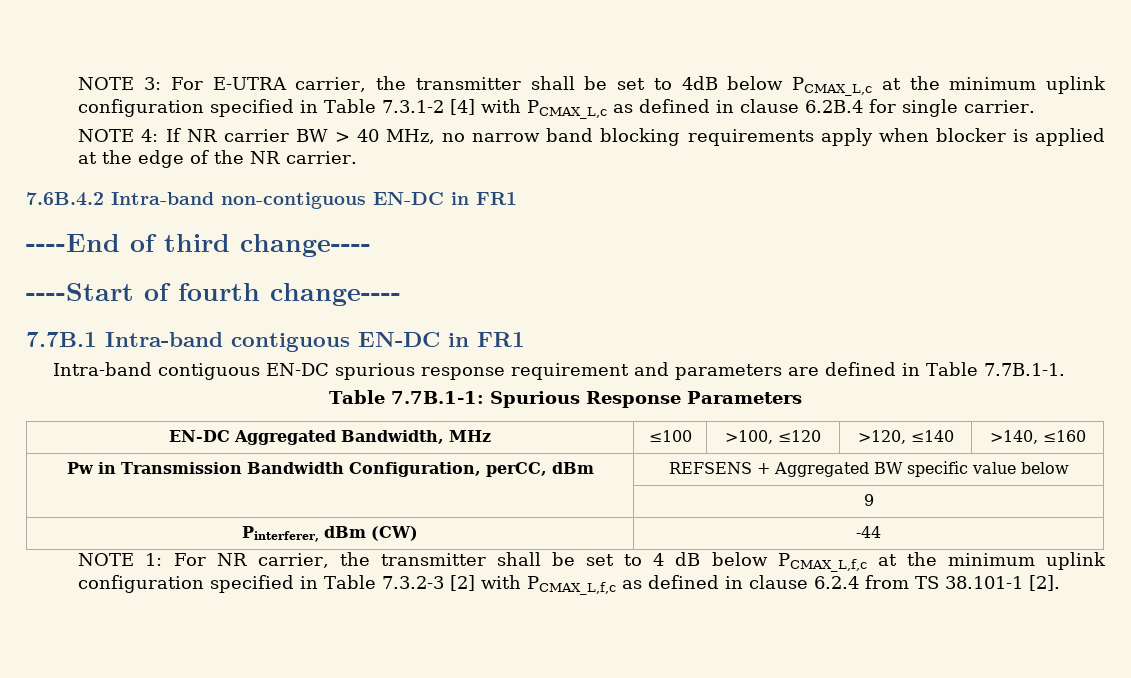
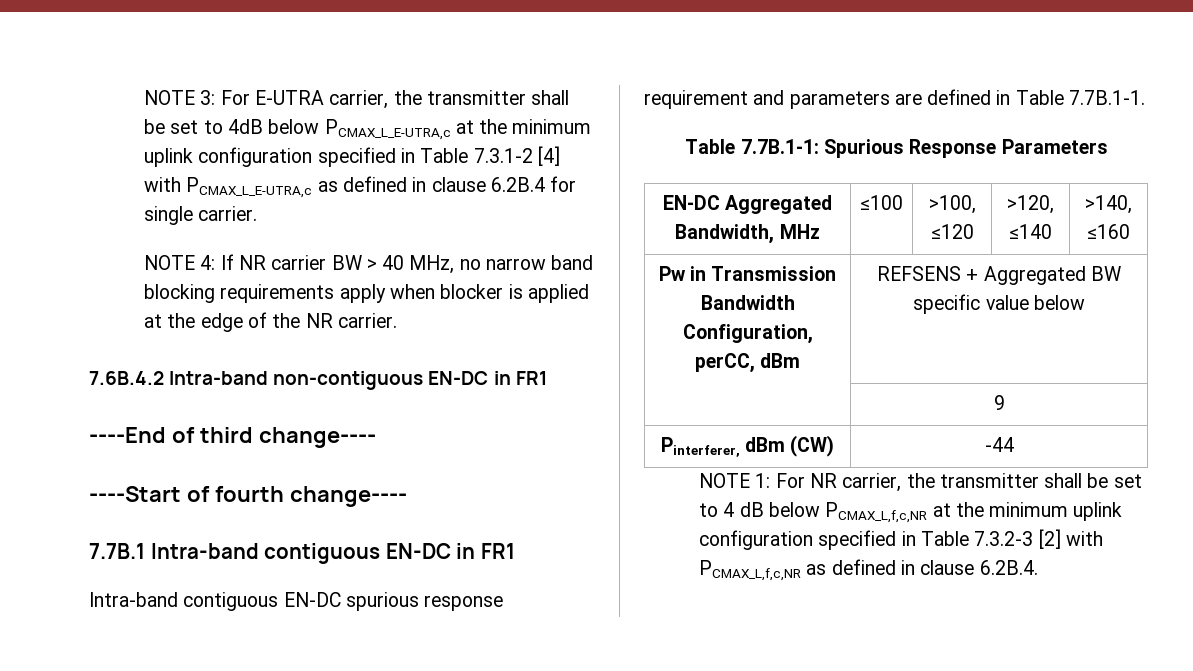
- NOTE 3: For E-UTRA carrier, the transmitter shall be set to 4dB below PCMAX_L,c at the minimum uplink configuration specified in Table 7.3.1-2 [4] with PCMAX_L,c as defined in clause 6.2B.4 for single carrier.
+ NOTE 3: For E-UTRA carrier, the transmitter shall be set to 4dB below PCMAX_L_E-UTRA,c at the minimum uplink configuration specified in Table 7.3.1-2 [4] with PCMAX_L_E-UTRA,c as defined in clause 6.2B.4 for single carrier.
- NOTE 1: For NR carrier, the transmitter shall be set to 4 dB below PCMAX_L,f,c at the minimum uplink configuration specified in Table 7.3.2-3 [2] with PCMAX_L,f,c as defined in clause 6.2.4 from TS 38.101-1 [2].
+ NOTE 1: For NR carrier, the transmitter shall be set to 4 dB below PCMAX_L,f,c,NR at the minimum uplink configuration specified in Table 7.3.2-3 [2] with PCMAX_L,f,c,NR as defined in clause 6.2B.4.

